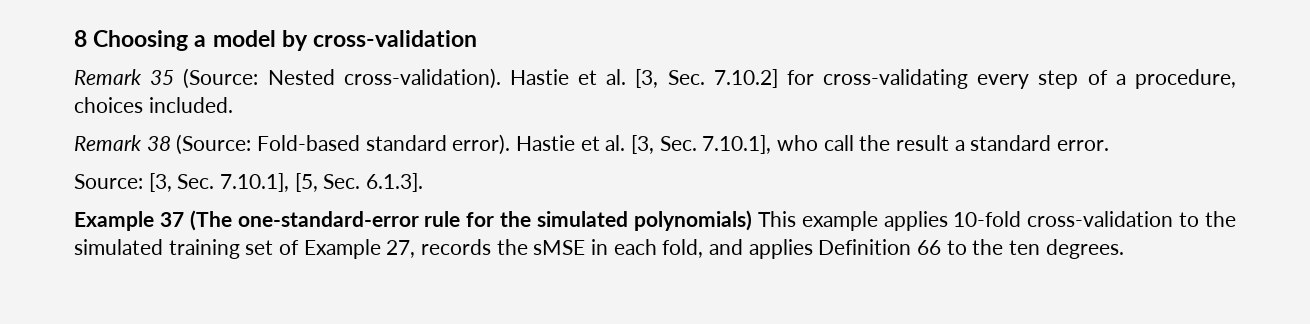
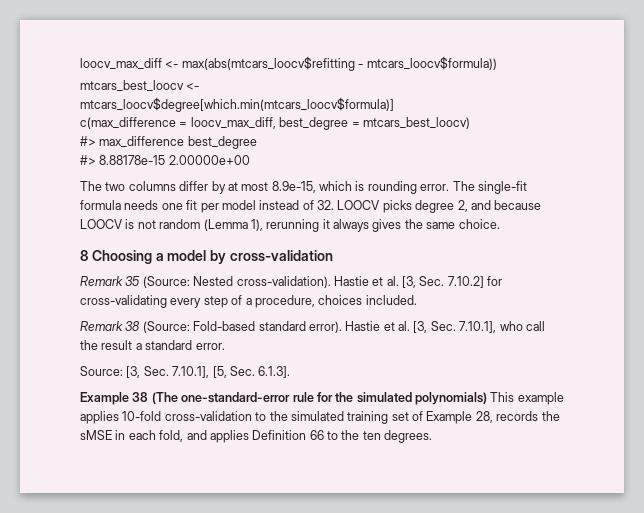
+ loocv_max_diff <- max(abs(mtcars_loocv$refitting - mtcars_loocv$formula))
+ mtcars_best_loocv <-
+ mtcars_loocv$degree[which.min(mtcars_loocv$formula)]
+ c(max_difference = loocv_max_diff, best_degree = mtcars_best_loocv)
+ #> max_difference best_degree
+ #> 8.88178e-15 2.00000e+00
+ The two columns differ by at most 8.9e-15, which is rounding error. The single-fit formula needs one fit per model instead of 32. LOOCV picks degree 2, and because LOOCV is not random (Lemma 1), rerunning it always gives the same choice.
- Example 37 (The one-standard-error rule for the simulated polynomials) This example applies 10-fold cross-validation to the simulated training set of Example 27, records the sMSE in each fold, and applies Definition 66 to the ten degrees.
+ Example 38 (The one-standard-error rule for the simulated polynomials) This example applies 10-fold cross-validation to the simulated training set of Example 28, records the sMSE in each fold, and applies Definition 66 to the ten degrees.

